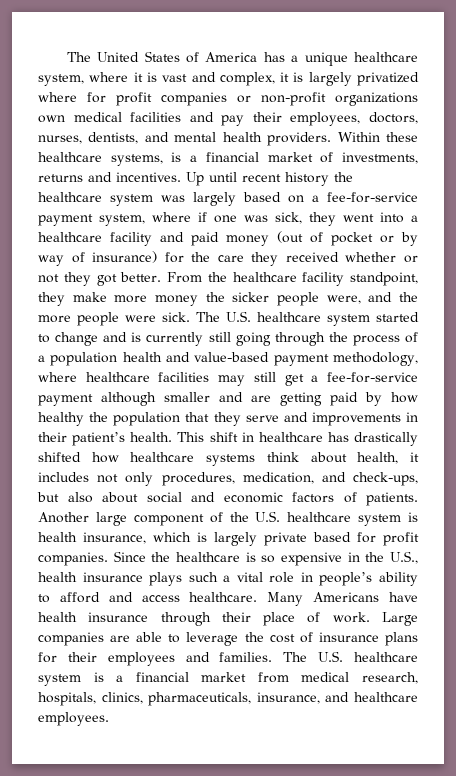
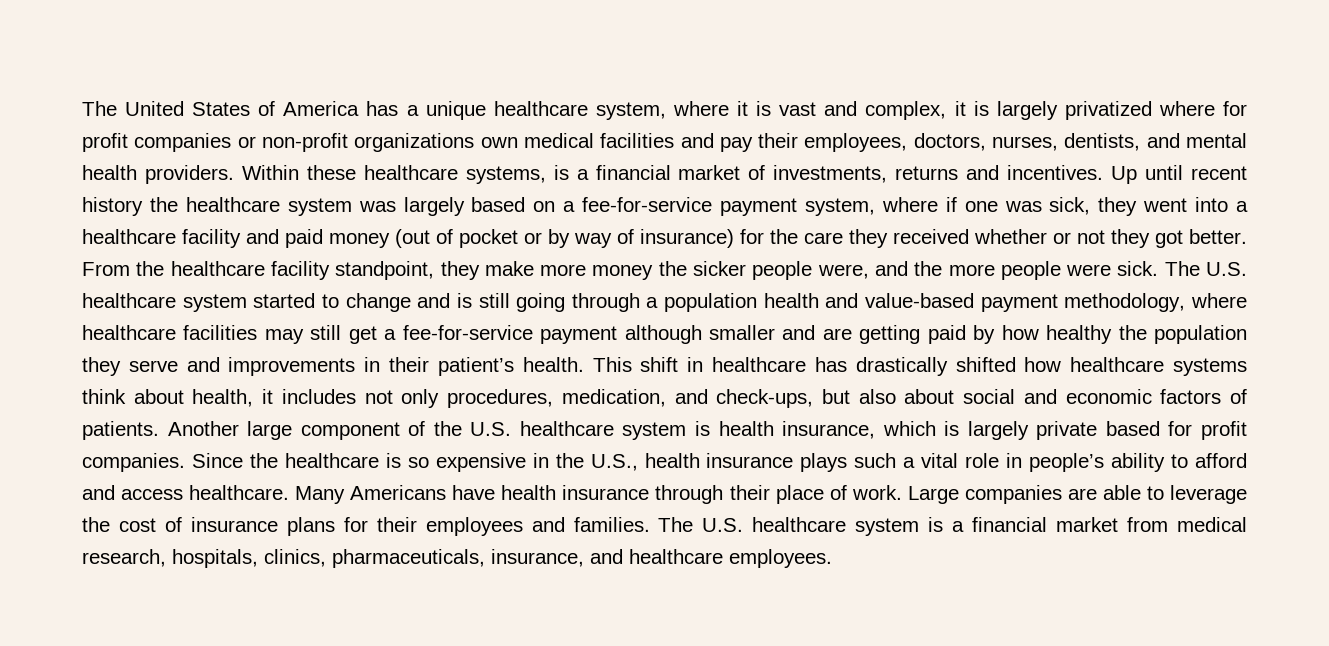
- The U.S. healthcare system started to change and is currently still going through the process of a population health and value-based payment methodology, where healthcare facilities may still get a fee-for-service payment although smaller and are getting paid by how healthy the population that they serve and improvements in their patient’s health.
+ The U.S. healthcare system started to change and is still going through a population health and value-based payment methodology, where healthcare facilities may still get a fee-for-service payment although smaller and are getting paid by how healthy the population they serve and improvements in their patient’s health.

